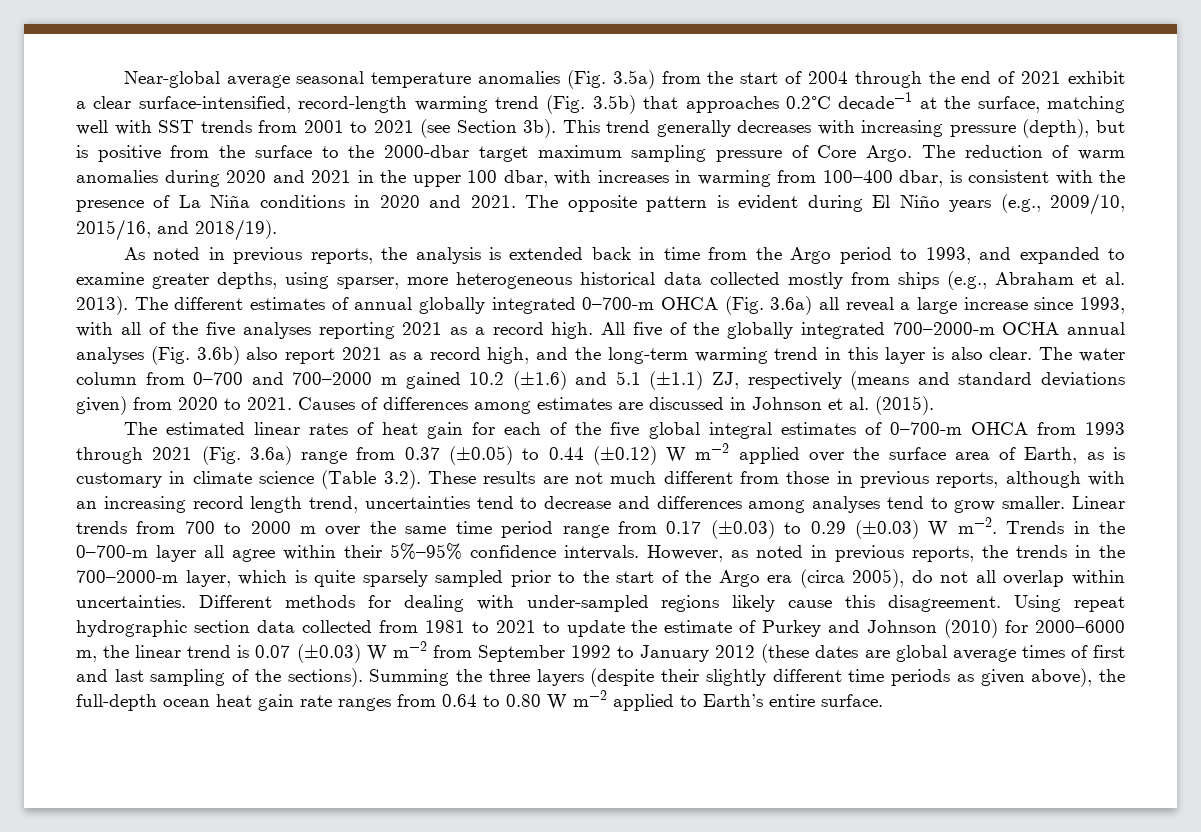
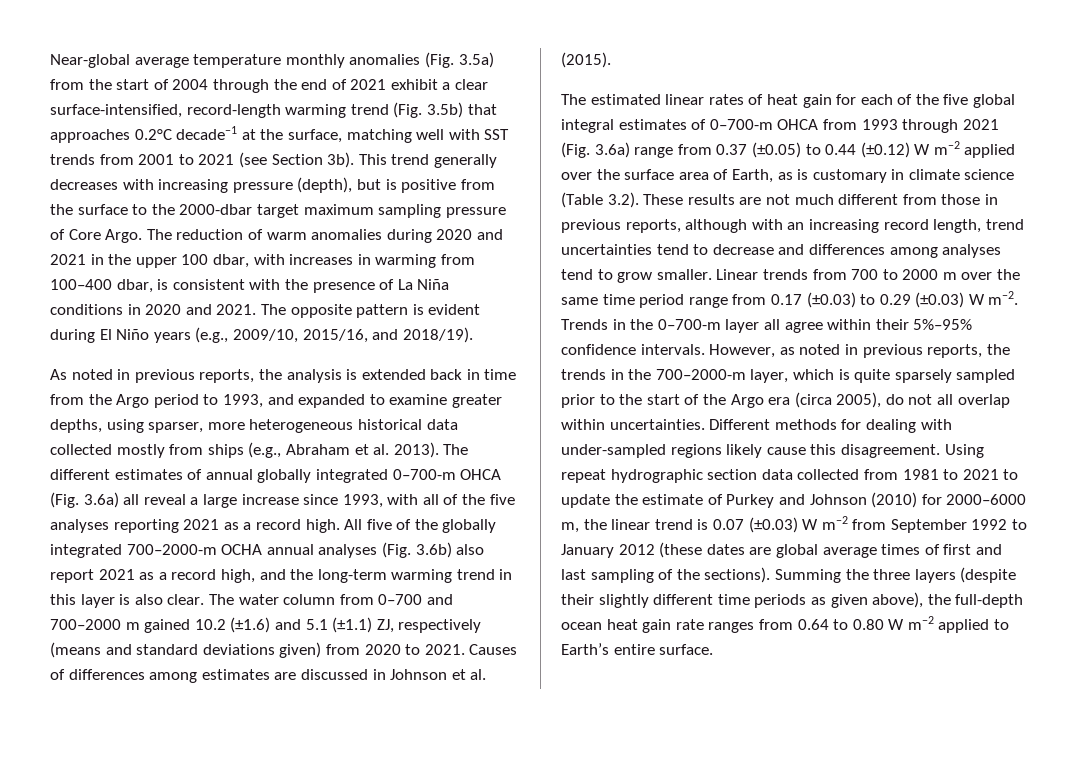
- Near-global average seasonal temperature anomalies (Fig. 3.5a) from the start of 2004 through the end of 2021 exhibit a clear surface-intensified, record-length warming trend (Fig. 3.5b) that approaches 0.2°C decade−1 at the surface, matching well with SST trends from 2001 to 2021 (see Section 3b).
+ Near-global average temperature monthly anomalies (Fig. 3.5a) from the start of 2004 through the end of 2021 exhibit a clear surface-intensified, record-length warming trend (Fig. 3.5b) that approaches 0.2°C decade−1 at the surface, matching well with SST trends from 2001 to 2021 (see Section 3b).
- The estimated linear rates of heat gain for each of the five global integral estimates of 0–700-m OHCA from 1993 through 2021 (Fig. 3.6a) range from 0.37 (±0.05) to 0.44 (±0.12) W m−2 applied over the surface area of Earth, as is customary in climate science (Table 3.2). These results are not much different from those in previous reports, although with an increasing record length trend, uncertainties tend to decrease and differences among analyses tend to grow smaller.
+ The estimated linear rates of heat gain for each of the five global integral estimates of 0–700-m OHCA from 1993 through 2021 (Fig. 3.6a) range from 0.37 (±0.05) to 0.44 (±0.12) W m−2 applied over the surface area of Earth, as is customary in climate science (Table 3.2). These results are not much different from those in previous reports, although with an increasing record length, trend uncertainties tend to decrease and differences among analyses tend to grow smaller.

